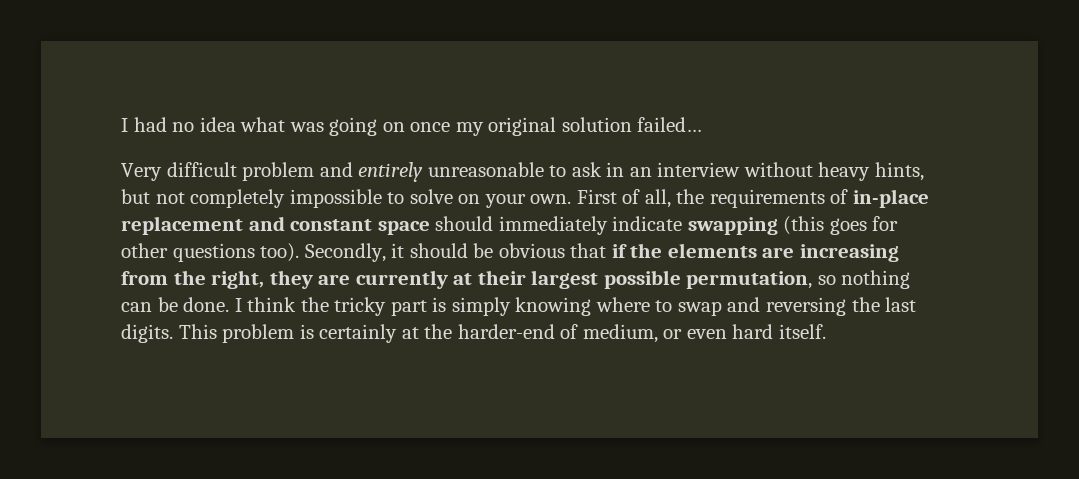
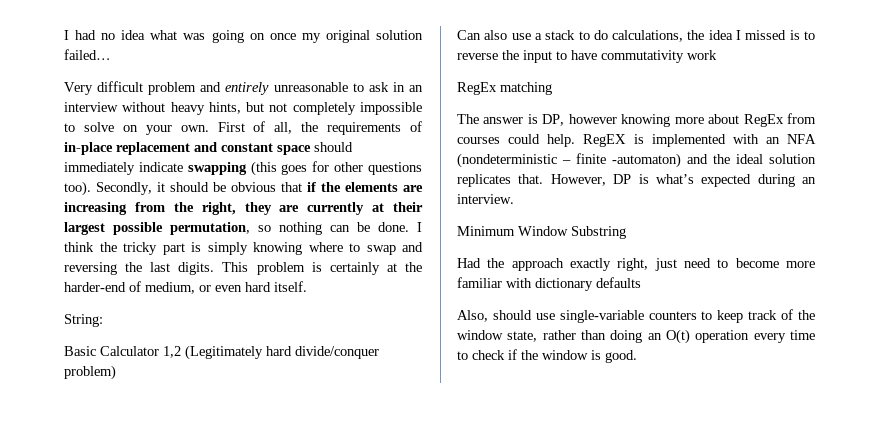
+ String:
+ Basic Calculator 1,2 (Legitimately hard divide/conquer problem)
+ Can also use a stack to do calculations, the idea I missed is to reverse the input to have commutativity work
+ RegEx matching
+ The answer is DP, however knowing more about RegEx from courses could help. RegEX is implemented with an NFA (nondeterministic – finite -automaton) and the ideal solution replicates that. However, DP is what’s expected during an interview.
+ Minimum Window Substring
+ Had the approach exactly right, just need to become more familiar with dictionary defaults
+ Also, should use single-variable counters to keep track of the window state, rather than doing an O(t) operation every time to check if the window is good.

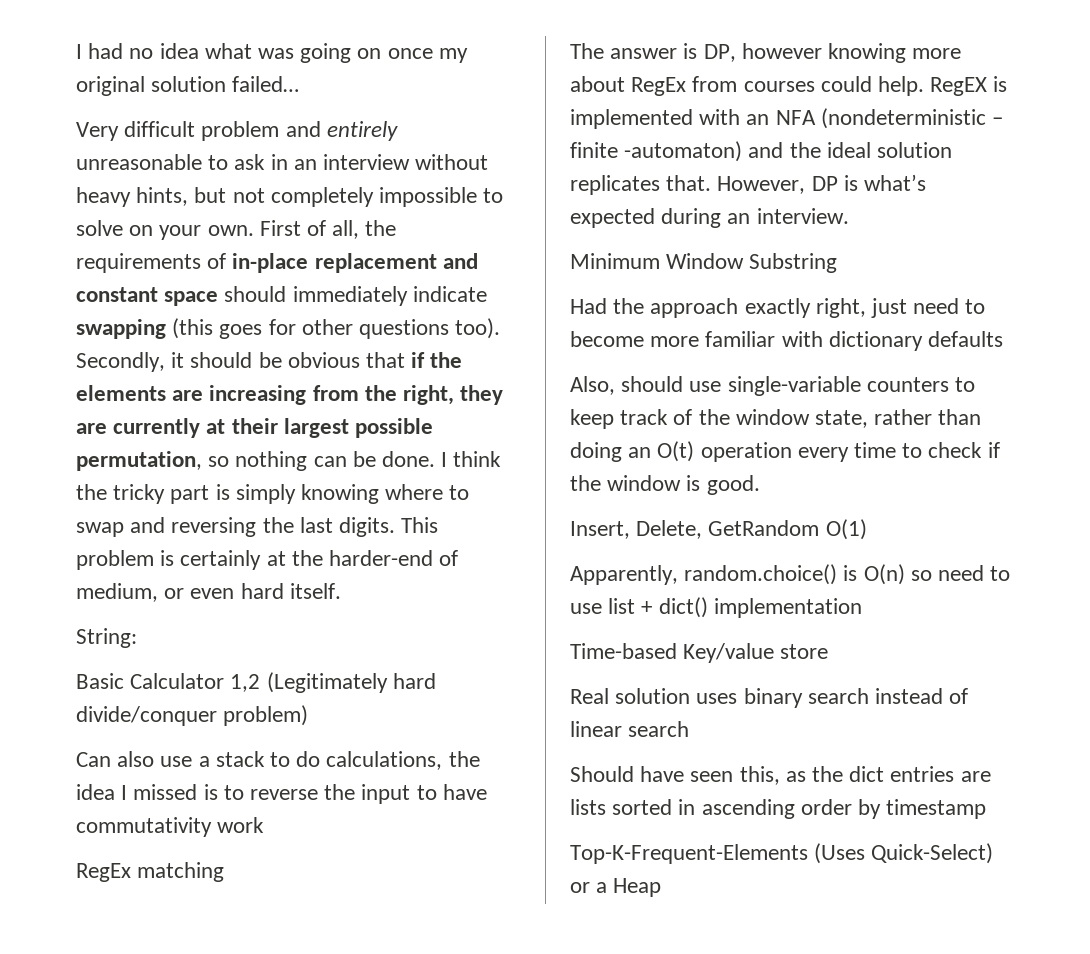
+ Insert, Delete, GetRandom O(1)
+ Apparently, random.choice() is O(n) so need to use list + dict() implementation
+ Time-based Key/value store
+ Real solution uses binary search instead of linear search
+ Should have seen this, as the dict entries are lists sorted in ascending order by timestamp
+ Top-K-Frequent-Elements (Uses Quick-Select) or a Heap

